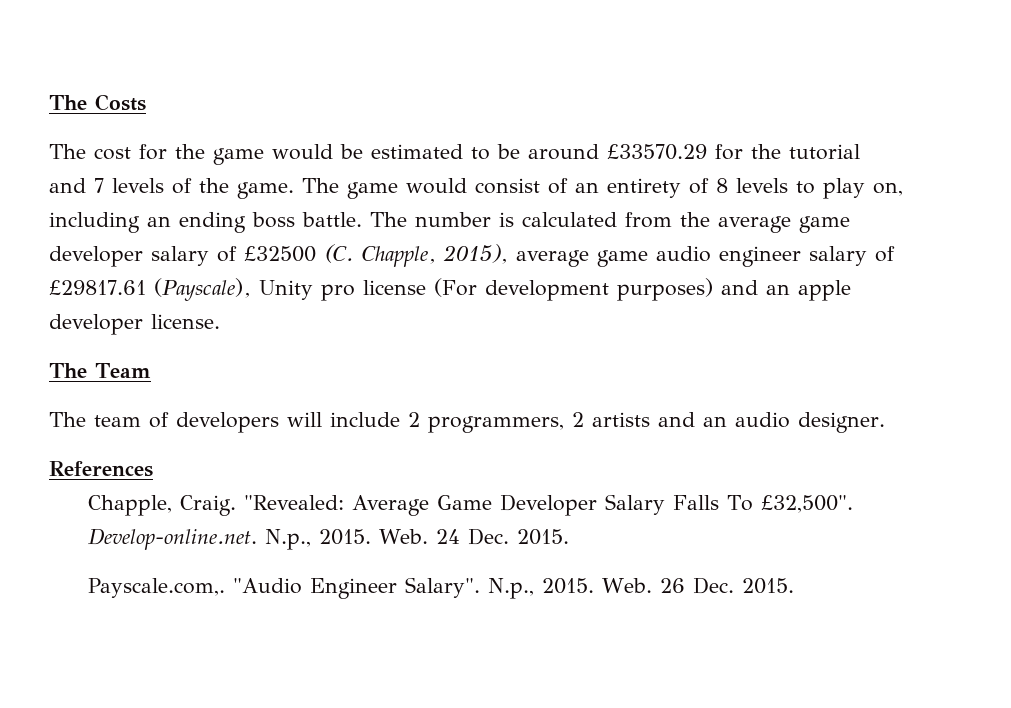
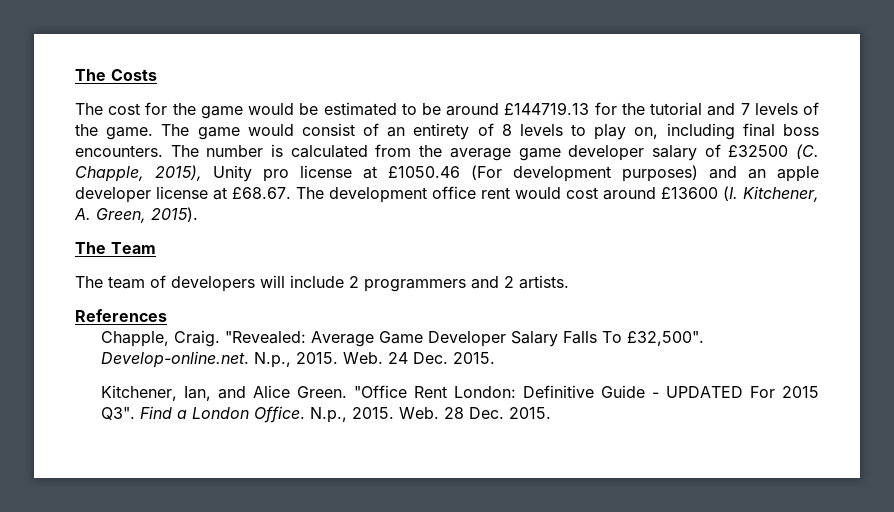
- The cost for the game would be estimated to be around £33570.29 for the tutorial and 7 levels of the game.
+ The cost for the game would be estimated to be around £144719.13 for the tutorial and 7 levels of the game.
- The game would consist of an entirety of 8 levels to play on, including an ending boss battle.
+ The game would consist of an entirety of 8 levels to play on, including final boss encounters.
- The number is calculated from the average game developer salary of £32500 (C. Chapple, 2015), average game audio engineer salary of £29817.61 (Payscale), Unity pro license (For development purposes) and an apple developer license.
+ The number is calculated from the average game developer salary of £32500 (C. Chapple, 2015), Unity pro license at £1050.46 (For development purposes) and an apple developer license at £68.67. The development office rent would cost around £13600 (I. Kitchener, A. Green, 2015).
- The team of developers will include 2 programmers, 2 artists and an audio designer.
+ The team of developers will include 2 programmers and 2 artists.
- Payscale.com,. "Audio Engineer Salary". N.p., 2015. Web. 26 Dec. 2015.
+ Kitchener, Ian, and Alice Green. "Office Rent London: Definitive Guide - UPDATED For 2015 Q3". Find a London Office. N.p., 2015. Web. 28 Dec. 2015.

